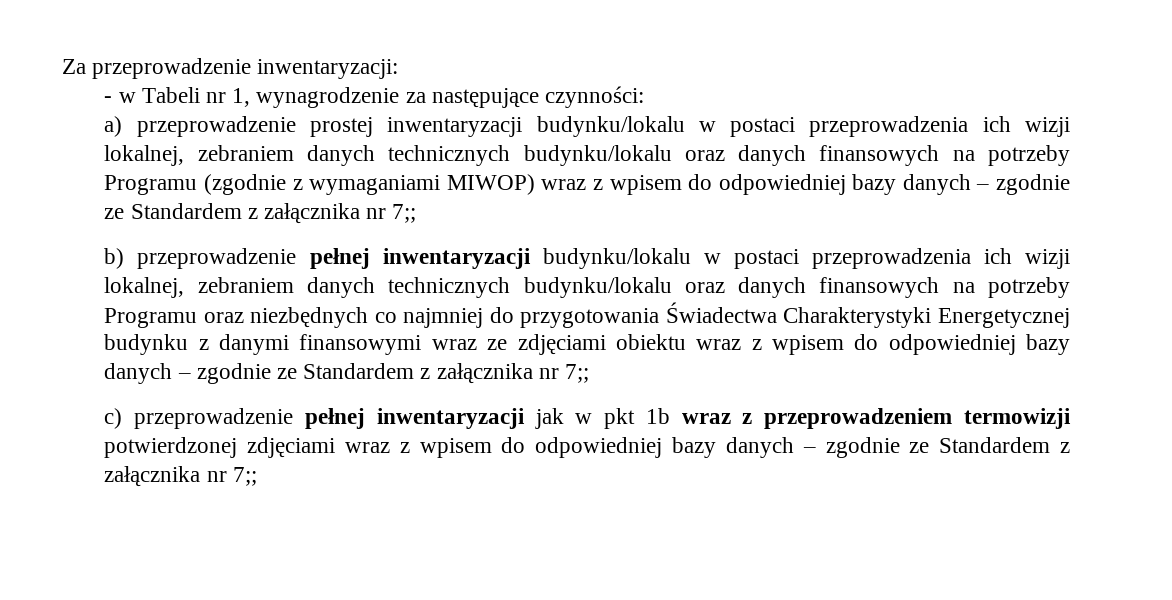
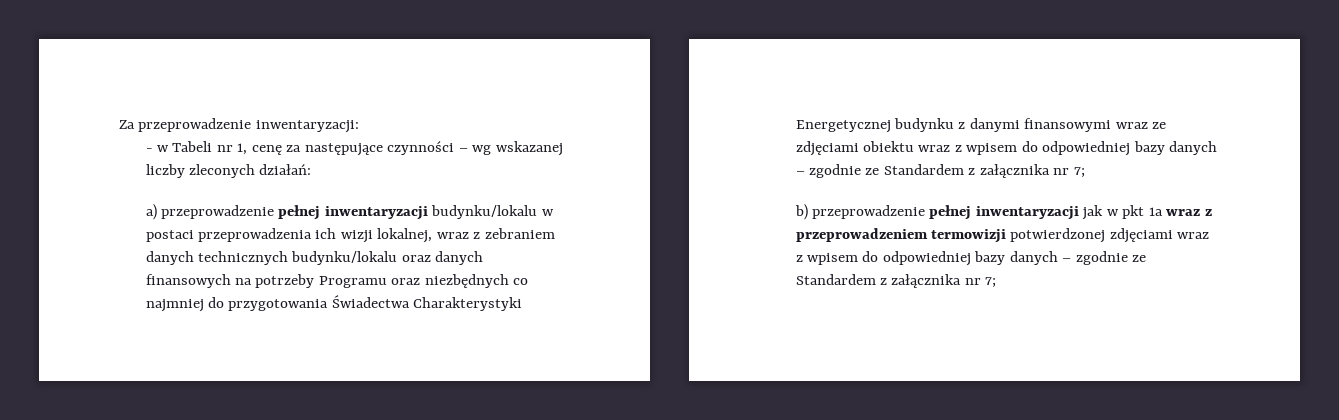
- - w Tabeli nr 1, wynagrodzenie za następujące czynności:
- a) przeprowadzenie prostej inwentaryzacji budynku/lokalu w postaci przeprowadzenia ich wizji lokalnej, zebraniem danych technicznych budynku/lokalu oraz danych finansowych na potrzeby Programu (zgodnie z wymaganiami MIWOP) wraz z wpisem do odpowiedniej bazy danych – zgodnie ze Standardem z załącznika nr 7;;
- b) przeprowadzenie pełnej inwentaryzacji budynku/lokalu w postaci przeprowadzenia ich wizji lokalnej, zebraniem danych technicznych budynku/lokalu oraz danych finansowych na potrzeby Programu oraz niezbędnych co najmniej do przygotowania Świadectwa Charakterystyki Energetycznej budynku z danymi finansowymi wraz ze zdjęciami obiektu wraz z wpisem do odpowiedniej bazy danych – zgodnie ze Standardem z załącznika nr 7;;
- c) przeprowadzenie pełnej inwentaryzacji jak w pkt 1b wraz z przeprowadzeniem termowizji potwierdzonej zdjęciami wraz z wpisem do odpowiedniej bazy danych – zgodnie ze Standardem z załącznika nr 7;;
+ - w Tabeli nr 1, cenę za następujące czynności – wg wskazanej liczby zleconych działań:
+ a) przeprowadzenie pełnej inwentaryzacji budynku/lokalu w postaci przeprowadzenia ich wizji lokalnej, wraz z zebraniem danych technicznych budynku/lokalu oraz danych finansowych na potrzeby Programu oraz niezbędnych co najmniej do przygotowania Świadectwa Charakterystyki Energetycznej budynku z danymi finansowymi wraz ze zdjęciami obiektu wraz z wpisem do odpowiedniej bazy danych – zgodnie ze Standardem z załącznika nr 7;
+ b) przeprowadzenie pełnej inwentaryzacji jak w pkt 1a wraz z przeprowadzeniem termowizji potwierdzonej zdjęciami wraz z wpisem do odpowiedniej bazy danych – zgodnie ze Standardem z załącznika nr 7;

